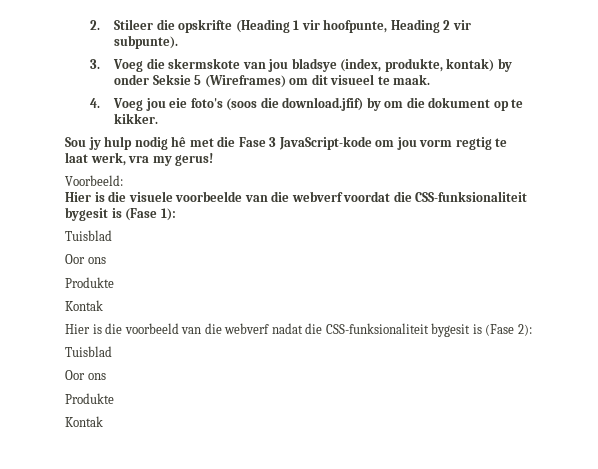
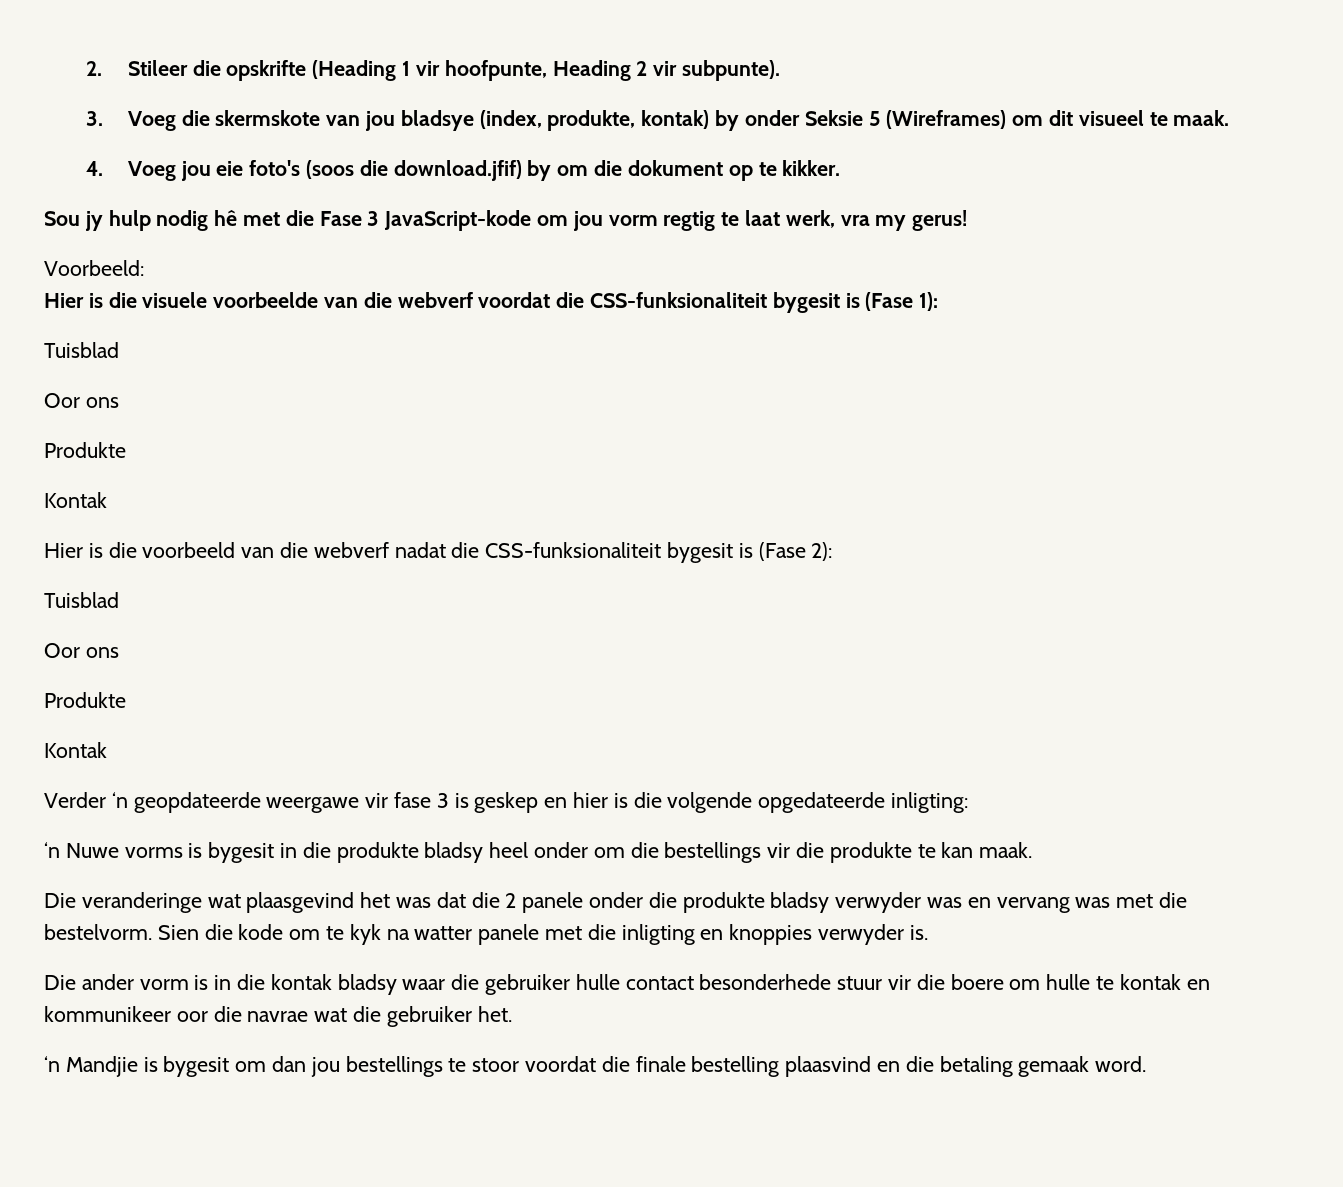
+ Verder ‘n geopdateerde weergawe vir fase 3 is geskep en hier is die volgende opgedateerde inligting:
+ ‘n Nuwe vorms is bygesit in die produkte bladsy heel onder om die bestellings vir die produkte te kan maak.
+ Die veranderinge wat plaasgevind het was dat die 2 panele onder die produkte bladsy verwyder was en vervang was met die bestelvorm. Sien die kode om te kyk na watter panele met die inligting en knoppies verwyder is.
+ Die ander vorm is in die kontak bladsy waar die gebruiker hulle contact besonderhede stuur vir die boere om hulle te kontak en kommunikeer oor die navrae wat die gebruiker het.
+ ‘n Mandjie is bygesit om dan jou bestellings te stoor voordat die finale bestelling plaasvind en die betaling gemaak word.

